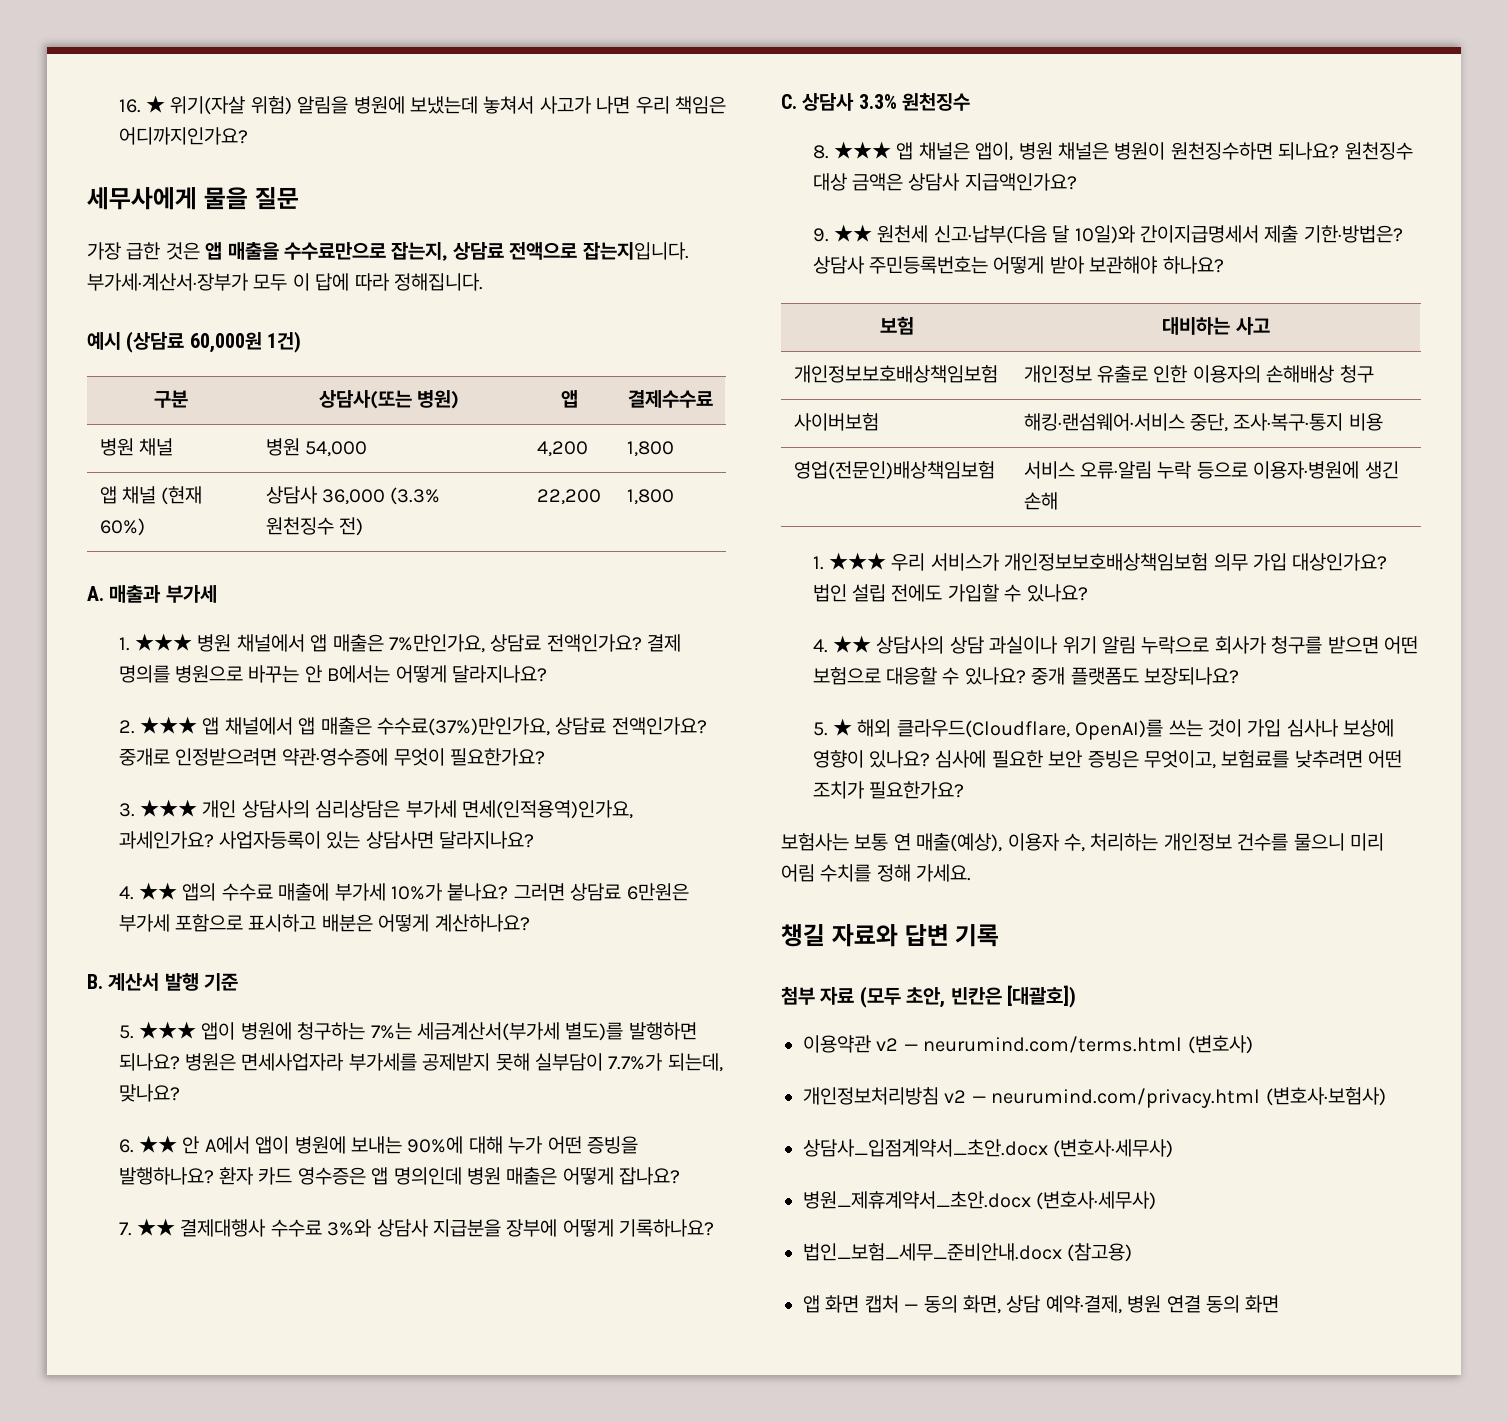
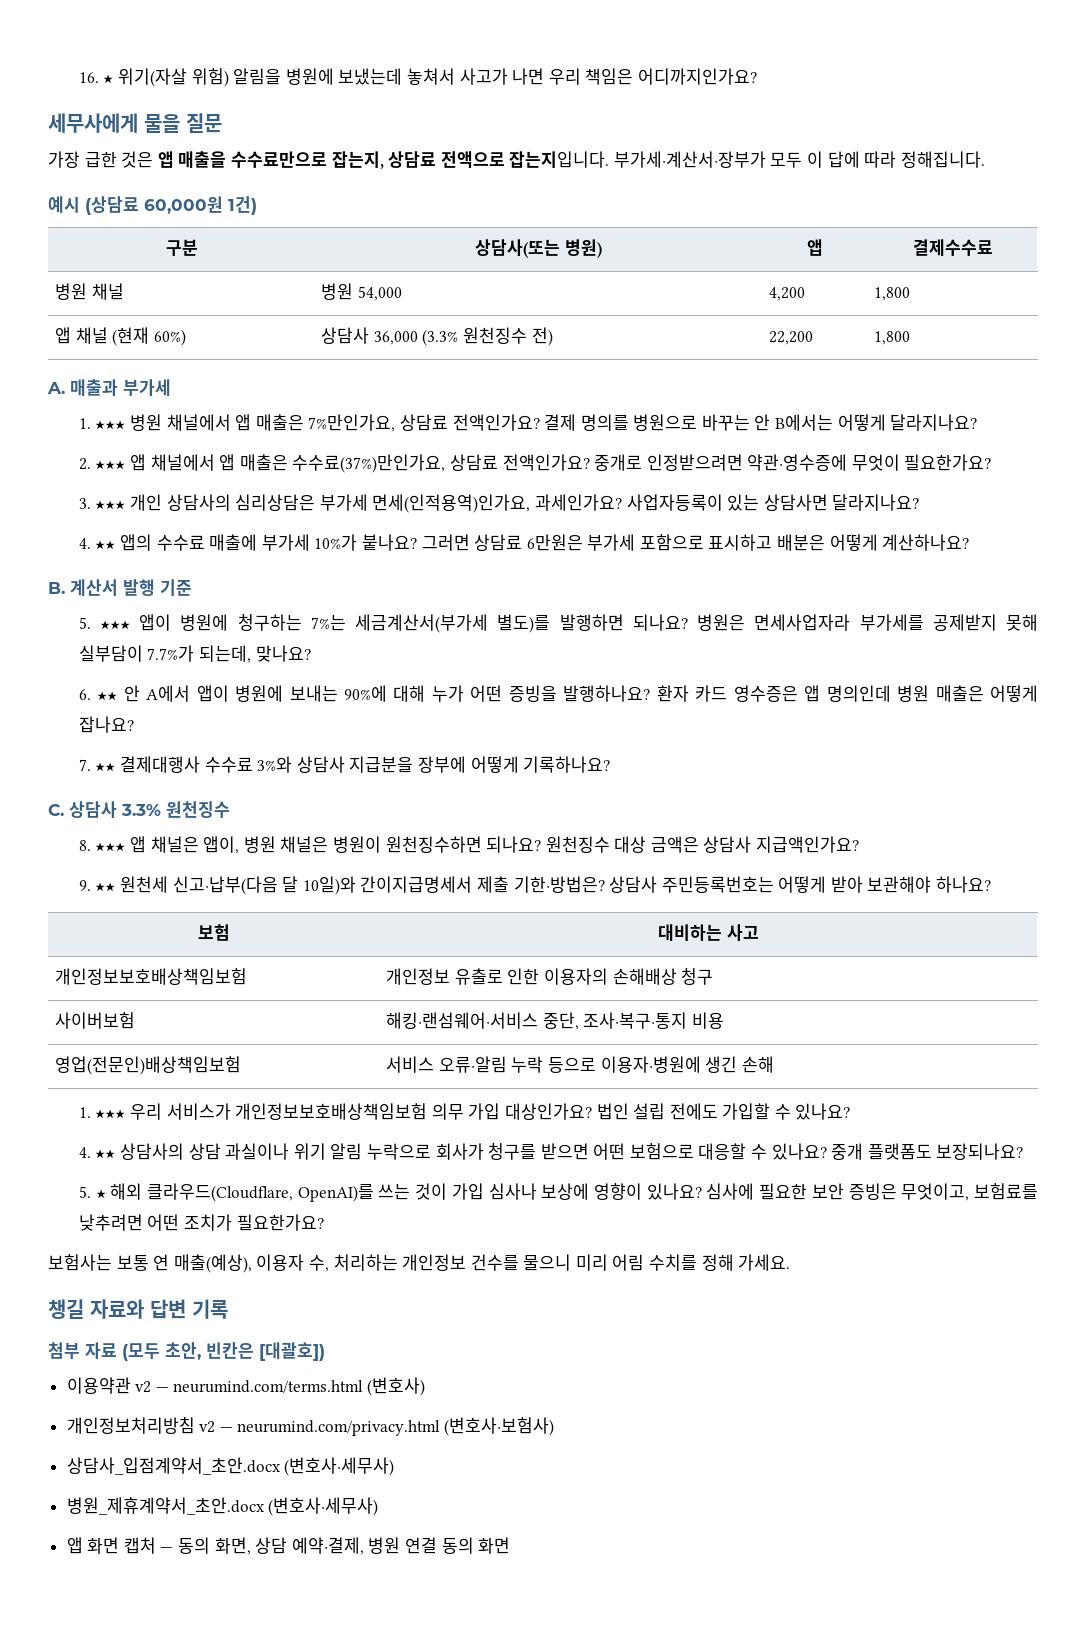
- 법인_보험_세무_준비안내.docx (참고용)

